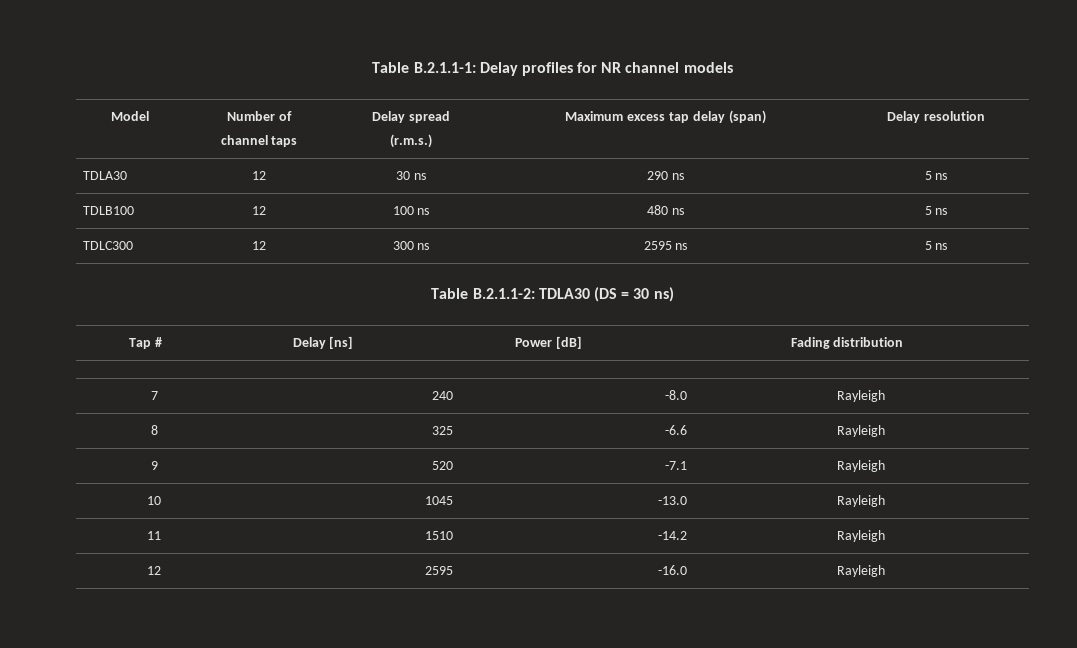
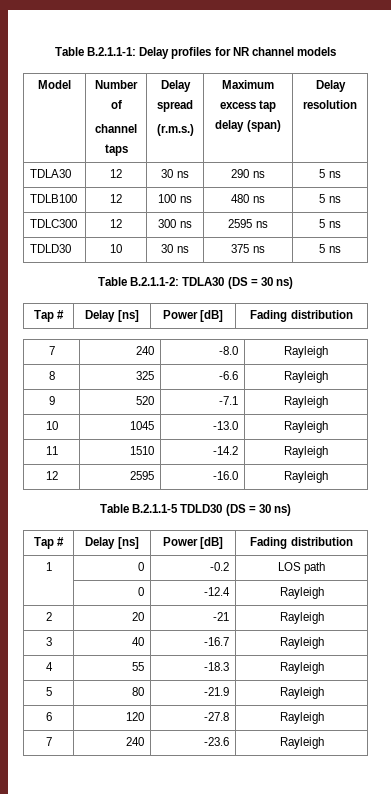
+ TDLD30 | 10 | 30 ns | 375 ns | 5 ns
+ Table B.2.1.1-5 TDLD30 (DS = 30 ns)
+ Tap # | Delay [ns] | Power [dB] | Fading distribution
+ 1 | 0 | -0.2 | LOS path
+ | 0 | -12.4 | Rayleigh
+ 2 | 20 | -21 | Rayleigh
+ 3 | 40 | -16.7 | Rayleigh
+ 4 | 55 | -18.3 | Rayleigh
+ 5 | 80 | -21.9 | Rayleigh
+ 6 | 120 | -27.8 | Rayleigh
+ 7 | 240 | -23.6 | Rayleigh

